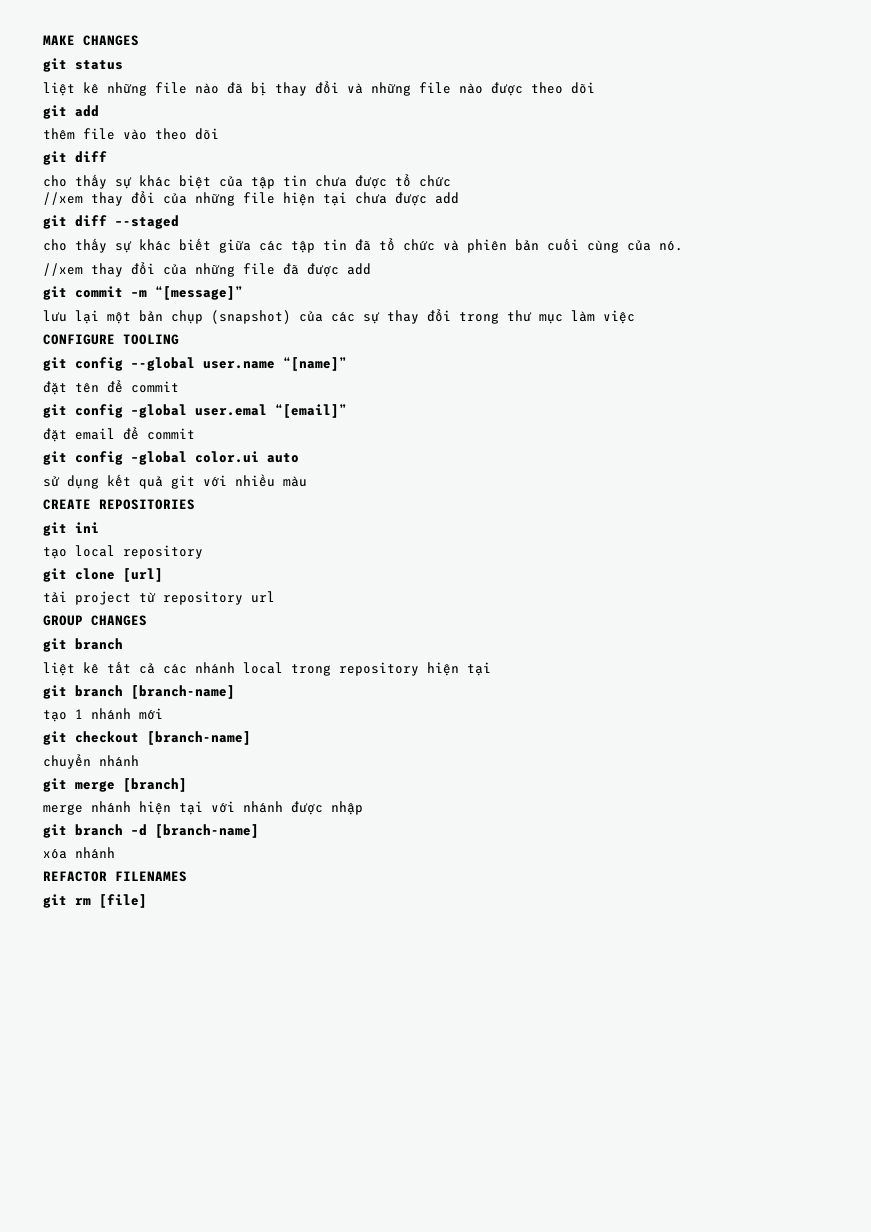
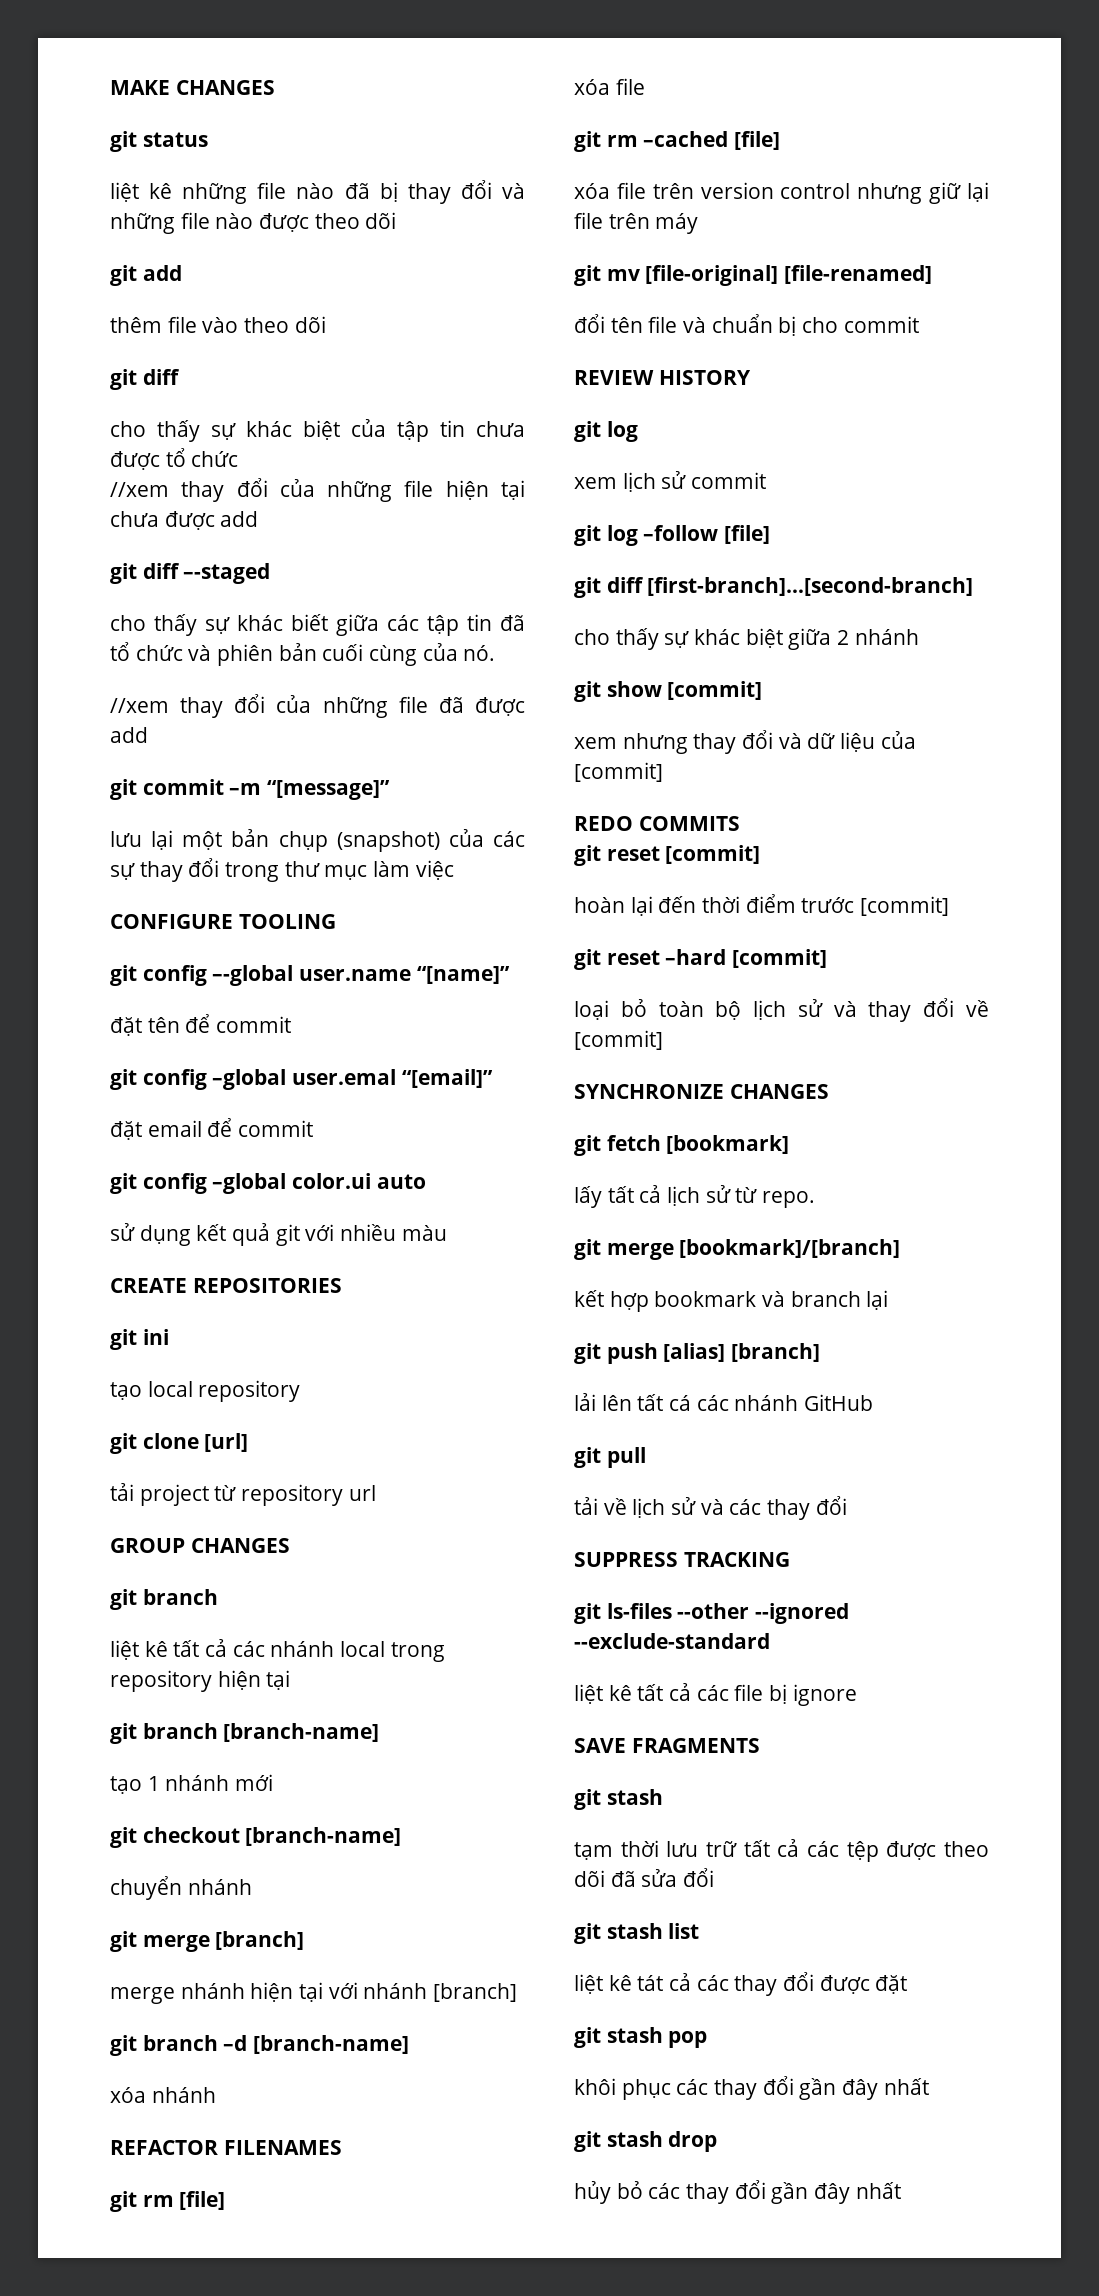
- merge nhánh hiện tại với nhánh được nhập
+ merge nhánh hiện tại với nhánh [branch]
  git rm [file]
+ xóa file
+ git rm –cached [file]
+ xóa file trên version control nhưng giữ lại file trên máy
+ git mv [file-original] [file-renamed]
+ đổi tên file và chuẩn bị cho commit
+ REVIEW HISTORY
+ git log
+ xem lịch sử commit
+ git log –follow [file]
+ git diff [first-branch]…[second-branch]
+ cho thấy sự khác biệt giữa 2 nhánh
+ git show [commit]
+ xem nhưng thay đổi và dữ liệu của [commit]
+ REDO COMMITS
+ git reset [commit]
+ hoàn lại đến thời điểm trước [commit]
+ git reset –hard [commit]
+ loại bỏ toàn bộ lịch sử và thay đổi về [commit]
+ SYNCHRONIZE CHANGES
+ git fetch [bookmark]
+ lấy tất cả lịch sử từ repo.
+ git merge [bookmark]/[branch]
+ kết hợp bookmark và branch lại
+ git push [alias] [branch]
+ lải lên tất cá các nhánh GitHub
+ git pull
+ tải về lịch sử và các thay đổi
+ SUPPRESS TRACKING
+ git ls-files --other --ignored --exclude-standard
+ liệt kê tất cả các file bị ignore
+ SAVE FRAGMENTS
+ git stash
+ tạm thời lưu trữ tất cả các tệp được theo dõi đã sửa đổi
+ git stash list
+ liệt kê tát cả các thay đổi được đặt
+ git stash pop
+ khôi phục các thay đổi gần đây nhất
+ git stash drop
+ hủy bỏ các thay đổi gần đây nhất

